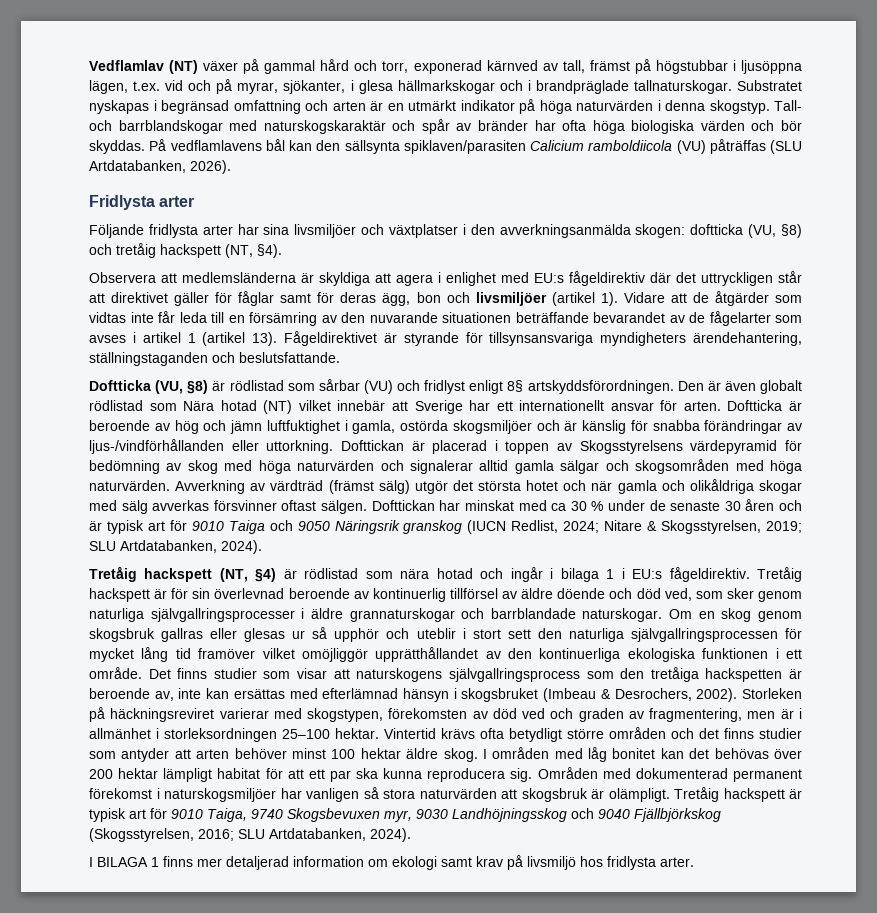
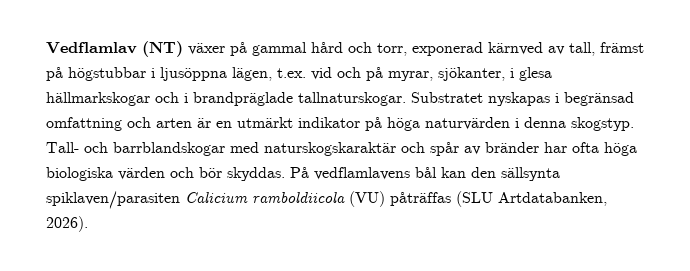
- Fridlysta arter
- Följande fridlysta arter har sina livsmiljöer och växtplatser i den avverkningsanmälda skogen: doftticka (VU, §8) och tretåig hackspett (NT, §4).
- Observera att medlemsländerna är skyldiga att agera i enlighet med EU:s fågeldirektiv där det uttryckligen står att direktivet gäller för fåglar samt för deras ägg, bon och livsmiljöer (artikel 1). Vidare att de åtgärder som vidtas inte får leda till en försämring av den nuvarande situationen beträffande bevarandet av de fågelarter som avses i artikel 1 (artikel 13). Fågeldirektivet är styrande för tillsynsansvariga myndigheters ärendehantering, ställningstaganden och beslutsfattande.
- Doftticka (VU, §8) är rödlistad som sårbar (VU) och fridlyst enligt 8§ artskyddsförordningen. Den är även globalt rödlistad som Nära hotad (NT) vilket innebär att Sverige har ett internationellt ansvar för arten. Doftticka är beroende av hög och jämn luftfuktighet i gamla, ostörda skogsmiljöer och är känslig för snabba förändringar av ljus-/vindförhållanden eller uttorkning. Dofttickan är placerad i toppen av Skogsstyrelsens värdepyramid för bedömning av skog med höga naturvärden och signalerar alltid gamla sälgar och skogsområden med höga naturvärden. Avverkning av värdträd (främst sälg) utgör det största hotet och när gamla och olikåldriga skogar med sälg avverkas försvinner oftast sälgen. Dofttickan har minskat med ca 30 % under de senaste 30 åren och är typisk art för 9010 Taiga och 9050 Näringsrik granskog (IUCN Redlist, 2024; Nitare & Skogsstyrelsen, 2019; SLU Artdatabanken, 2024).
- Tretåig hackspett (NT, §4) är rödlistad som nära hotad och ingår i bilaga 1 i EU:s fågeldirektiv. Tretåig hackspett är för sin överlevnad beroende av kontinuerlig tillförsel av äldre döende och död ved, som sker genom naturliga självgallringsprocesser i äldre grannaturskogar och barrblandade naturskogar. Om en skog genom skogsbruk gallras eller glesas ur så upphör och uteblir i stort sett den naturliga självgallringsprocessen för mycket lång tid framöver vilket omöjliggör upprätthållandet av den kontinuerliga ekologiska funktionen i ett område. Det finns studier som visar att naturskogens självgallringsprocess som den tretåiga hackspetten är beroende av, inte kan ersättas med efterlämnad hänsyn i skogsbruket (Imbeau & Desrochers, 2002). Storleken på häckningsreviret varierar med skogstypen, förekomsten av död ved och graden av fragmentering, men är i allmänhet i storleksordningen 25–100 hektar. Vintertid krävs ofta betydligt större områden och det finns studier som antyder att arten behöver minst 100 hektar äldre skog. I områden med låg bonitet kan det behövas över 200 hektar lämpligt habitat för att ett par ska kunna reproducera sig. Områden med dokumenterad permanent förekomst i naturskogsmiljöer har vanligen så stora naturvärden att skogsbruk är olämpligt. Tretåig hackspett är typisk art för 9010 Taiga, 9740 Skogsbevuxen myr, 9030 Landhöjningsskog och 9040 Fjällbjörkskog (Skogsstyrelsen, 2016; SLU Artdatabanken, 2024).
- I BILAGA 1 finns mer detaljerad information om ekologi samt krav på livsmiljö hos fridlysta arter.

